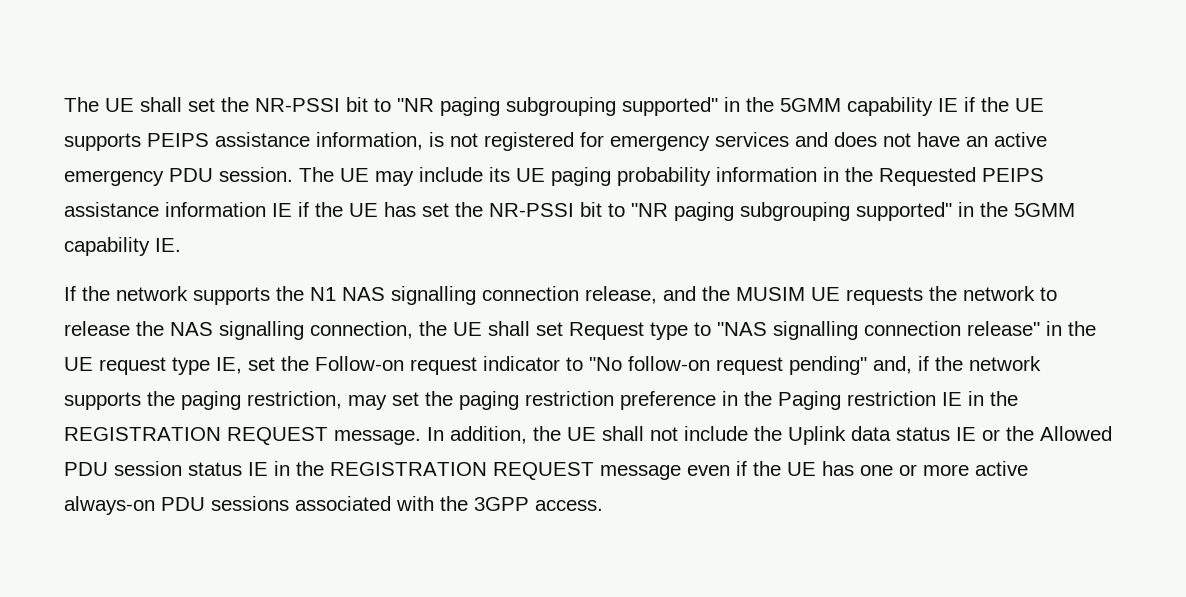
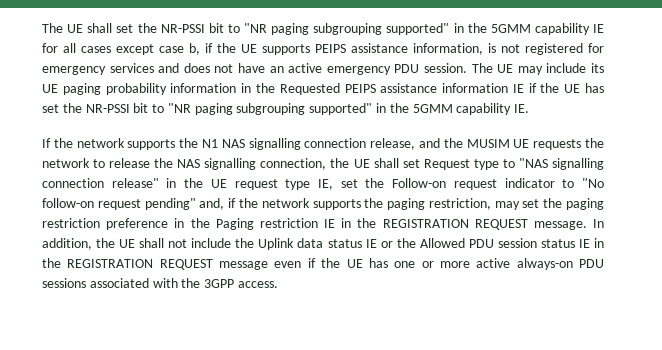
- The UE shall set the NR-PSSI bit to "NR paging subgrouping supported" in the 5GMM capability IE if the UE supports PEIPS assistance information, is not registered for emergency services and does not have an active emergency PDU session.
+ The UE shall set the NR-PSSI bit to "NR paging subgrouping supported" in the 5GMM capability IE for all cases except case b, if the UE supports PEIPS assistance information, is not registered for emergency services and does not have an active emergency PDU session.

